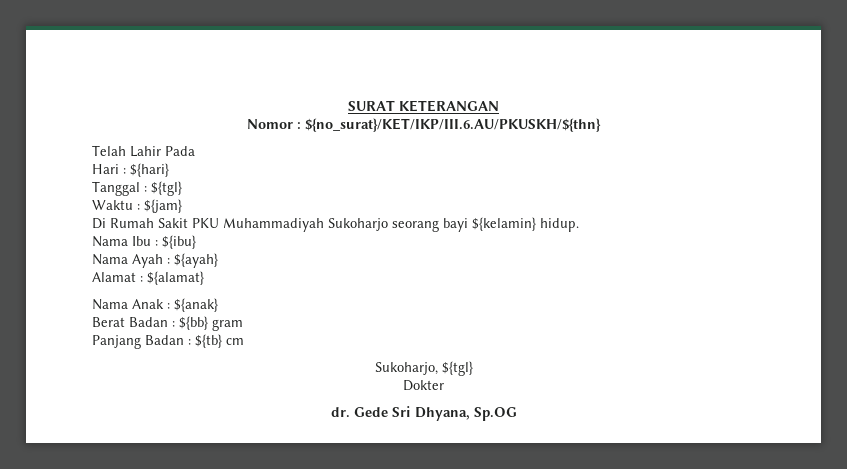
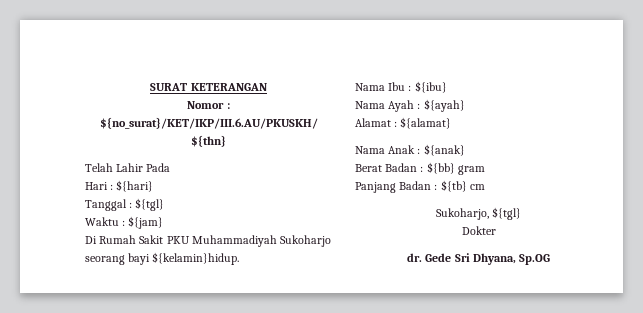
- Di Rumah Sakit PKU Muhammadiyah Sukoharjo seorang bayi ${kelamin} hidup.
+ Di Rumah Sakit PKU Muhammadiyah Sukoharjo seorang bayi ${kelamin}hidup.

